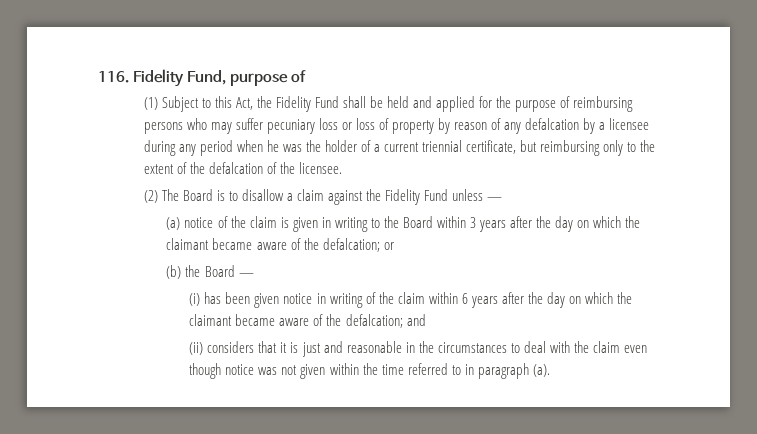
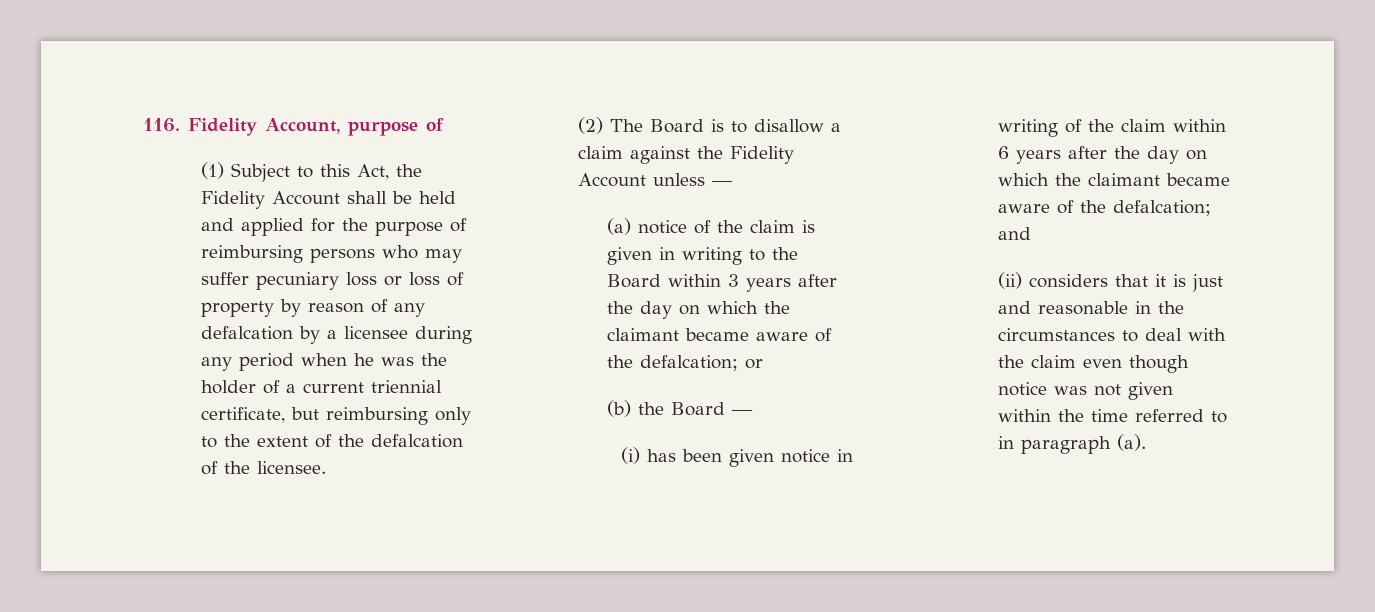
- 116. Fidelity Fund, purpose of
+ 116. Fidelity Account, purpose of
- (1) Subject to this Act, the Fidelity Fund shall be held and applied for the purpose of reimbursing persons who may suffer pecuniary loss or loss of property by reason of any defalcation by a licensee during any period when he was the holder of a current triennial certificate, but reimbursing only to the extent of the defalcation of the licensee.
+ (1) Subject to this Act, the Fidelity Account shall be held and applied for the purpose of reimbursing persons who may suffer pecuniary loss or loss of property by reason of any defalcation by a licensee during any period when he was the holder of a current triennial certificate, but reimbursing only to the extent of the defalcation of the licensee.
- (2) The Board is to disallow a claim against the Fidelity Fund unless —
+ (2) The Board is to disallow a claim against the Fidelity Account unless —

